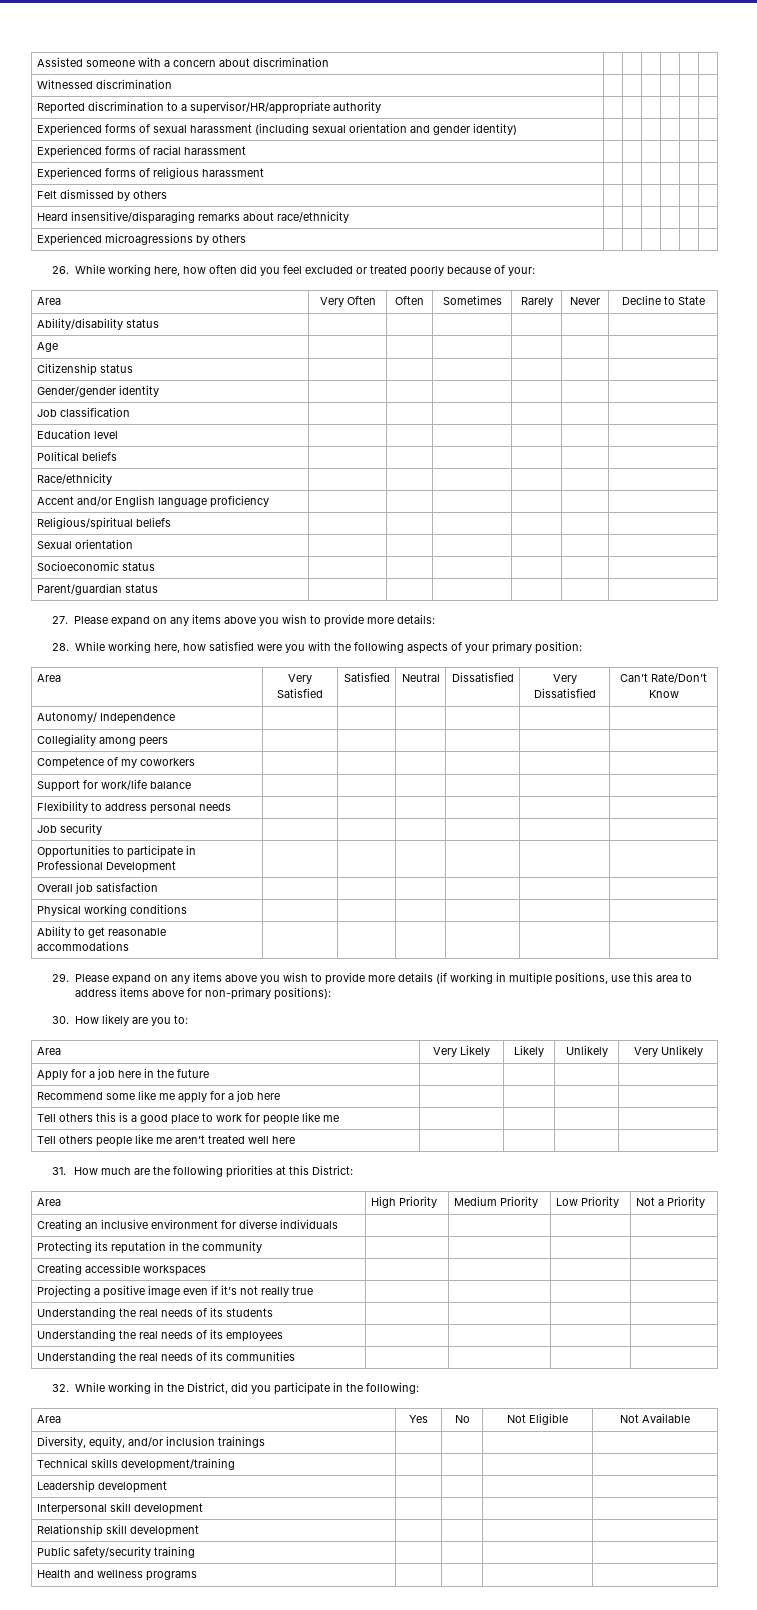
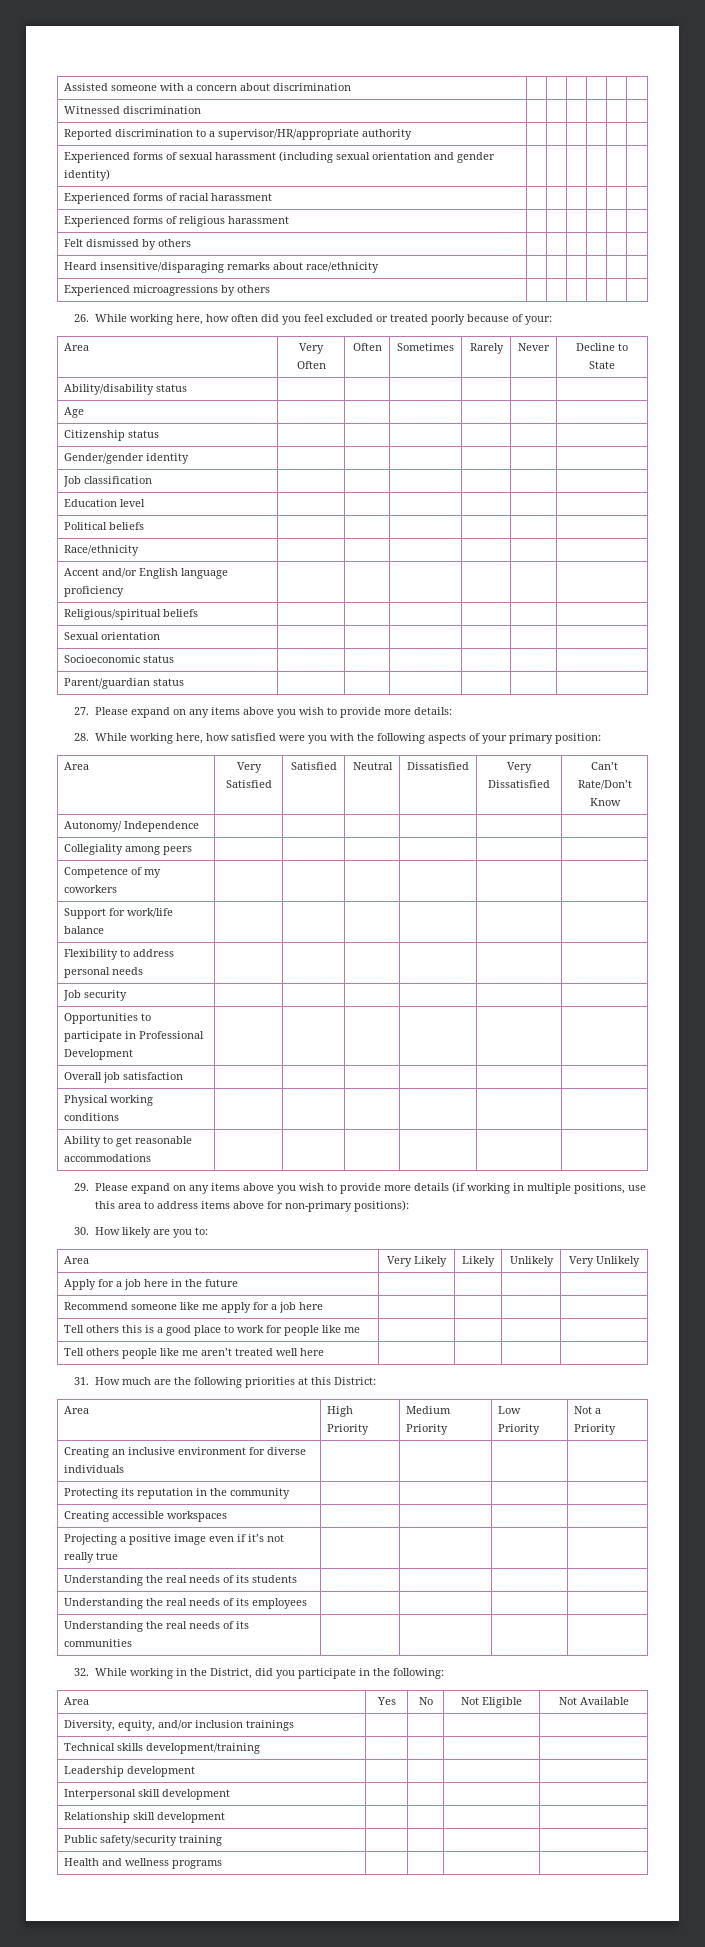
- Recommend some like me apply for a job here | | | |
+ Recommend someone like me apply for a job here | | | |

